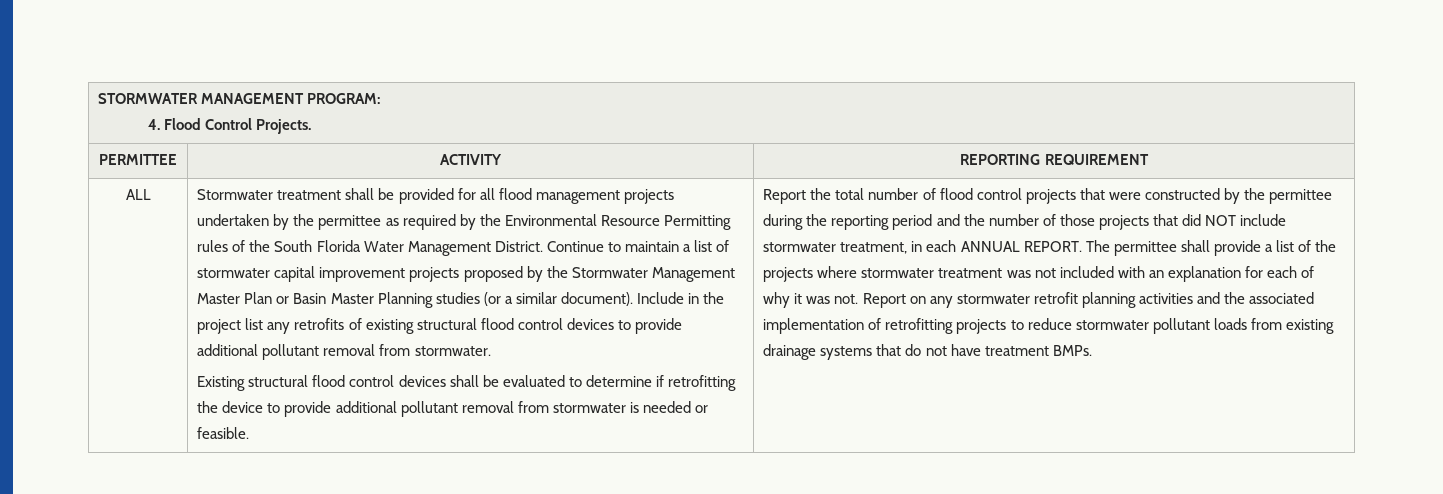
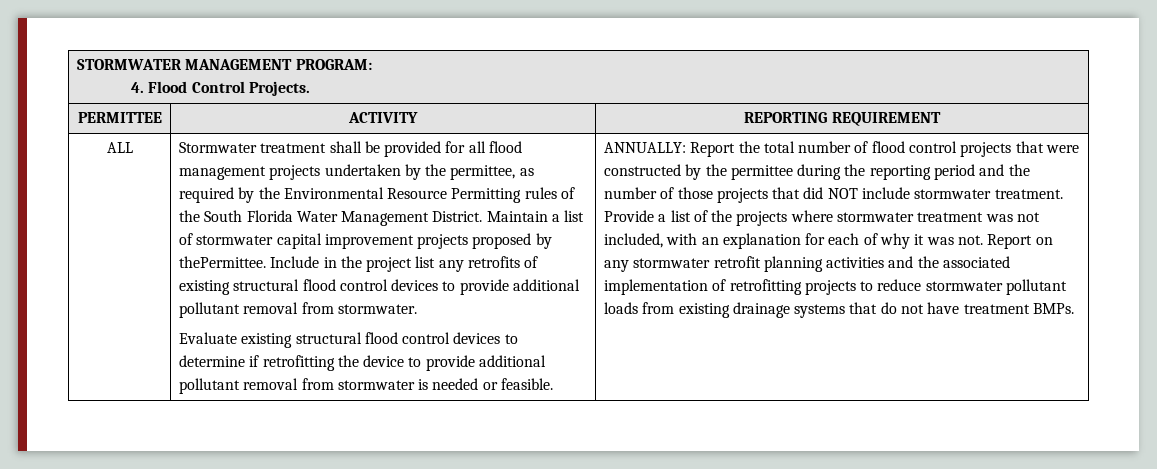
- Stormwater treatment shall be provided for all flood management projects undertaken by the permittee as required by the Environmental Resource Permitting rules of the South Florida Water Management District.
+ Stormwater treatment shall be provided for all flood management projects undertaken by the permittee, as required by the Environmental Resource Permitting rules of the South Florida Water Management District.
- Continue to maintain a list of stormwater capital improvement projects proposed by the Stormwater Management Master Plan or Basin Master Planning studies (or a similar document).
+ Maintain a list of stormwater capital improvement projects proposed by thePermittee.
- Existing structural flood control devices shall be evaluated to determine if retrofitting the device to provide additional pollutant removal from stormwater is needed or feasible.
+ Evaluate existing structural flood control devices to determine if retrofitting the device to provide additional pollutant removal from stormwater is needed or feasible.
- Report the total number of flood control projects that were constructed by the permittee during the reporting period and the number of those projects that did NOT include stormwater treatment, in each ANNUAL REPORT. The permittee shall provide a list of the projects where stormwater treatment was not included with an explanation for each of why it was not.
+ ANNUALLY: Report the total number of flood control projects that were constructed by the permittee during the reporting period and the number of those projects that did NOT include stormwater treatment. Provide a list of the projects where stormwater treatment was not included, with an explanation for each of why it was not.

